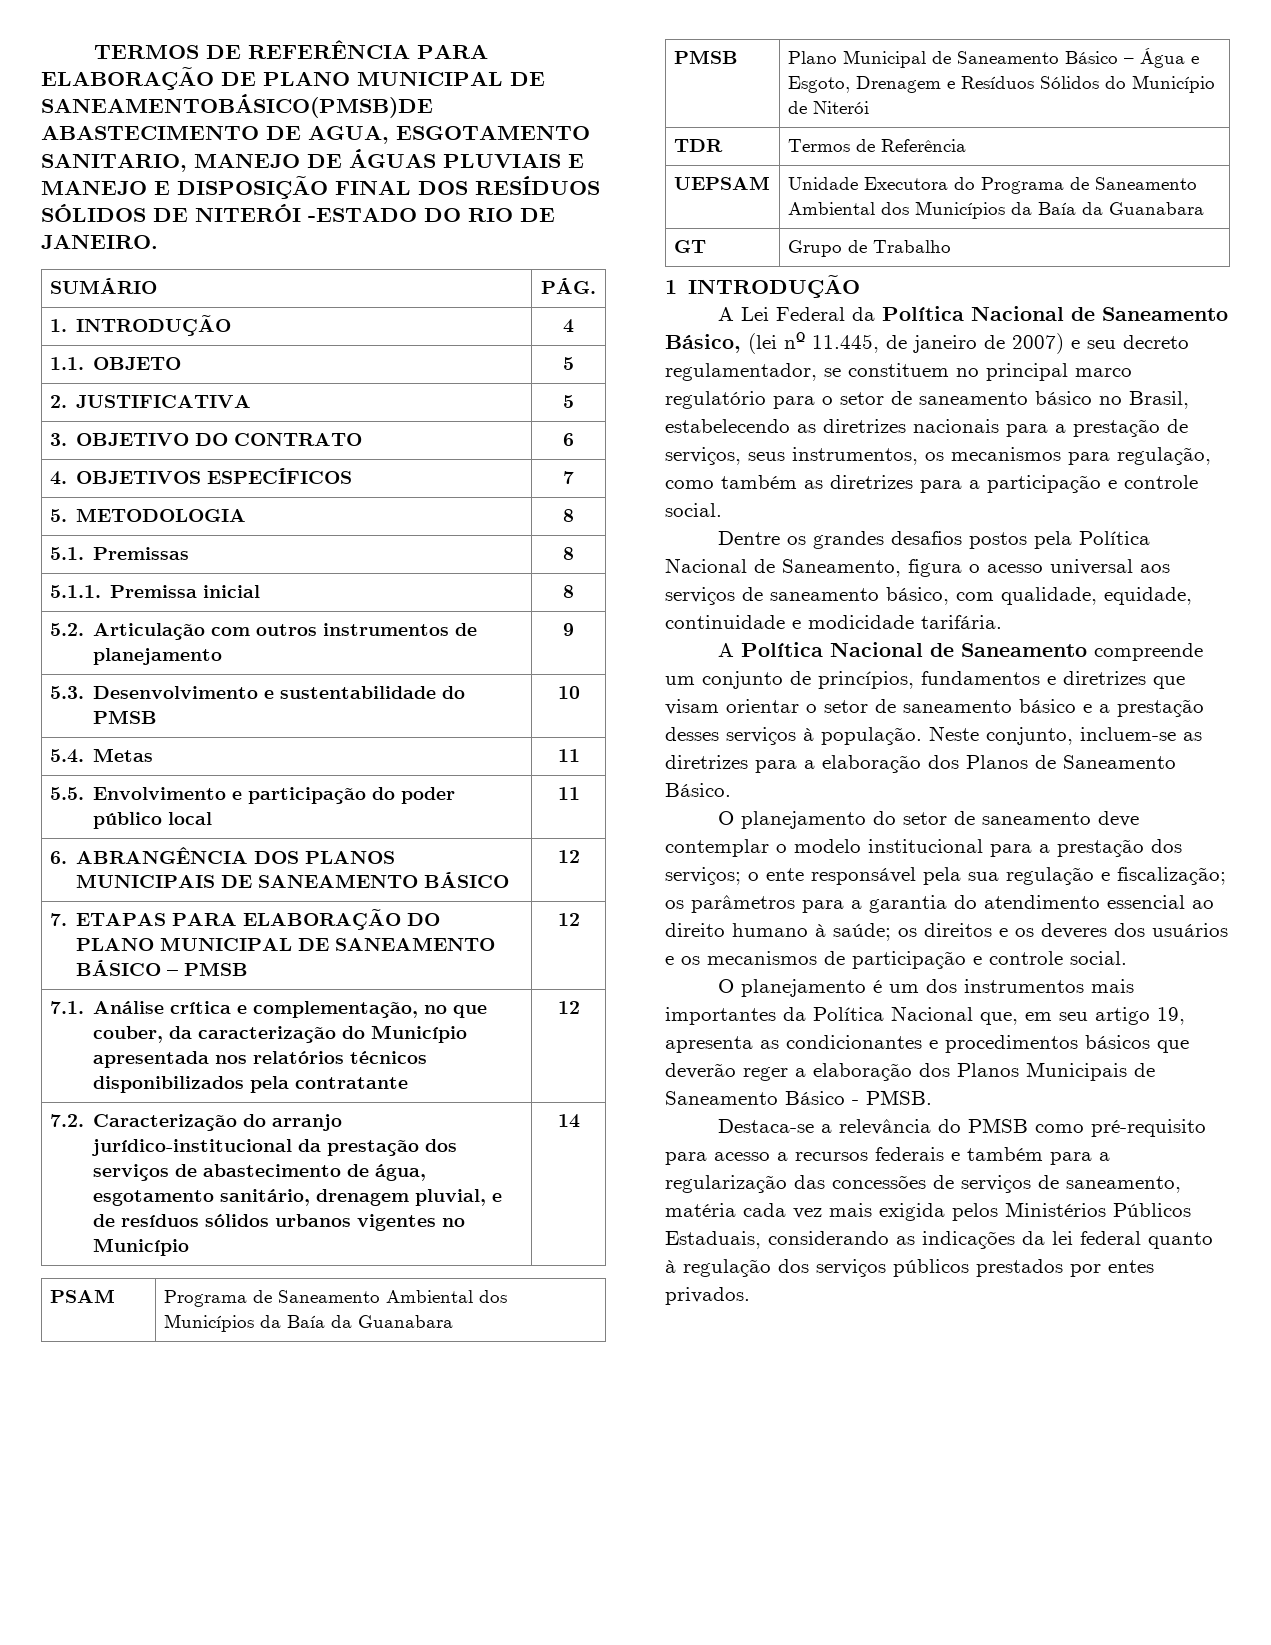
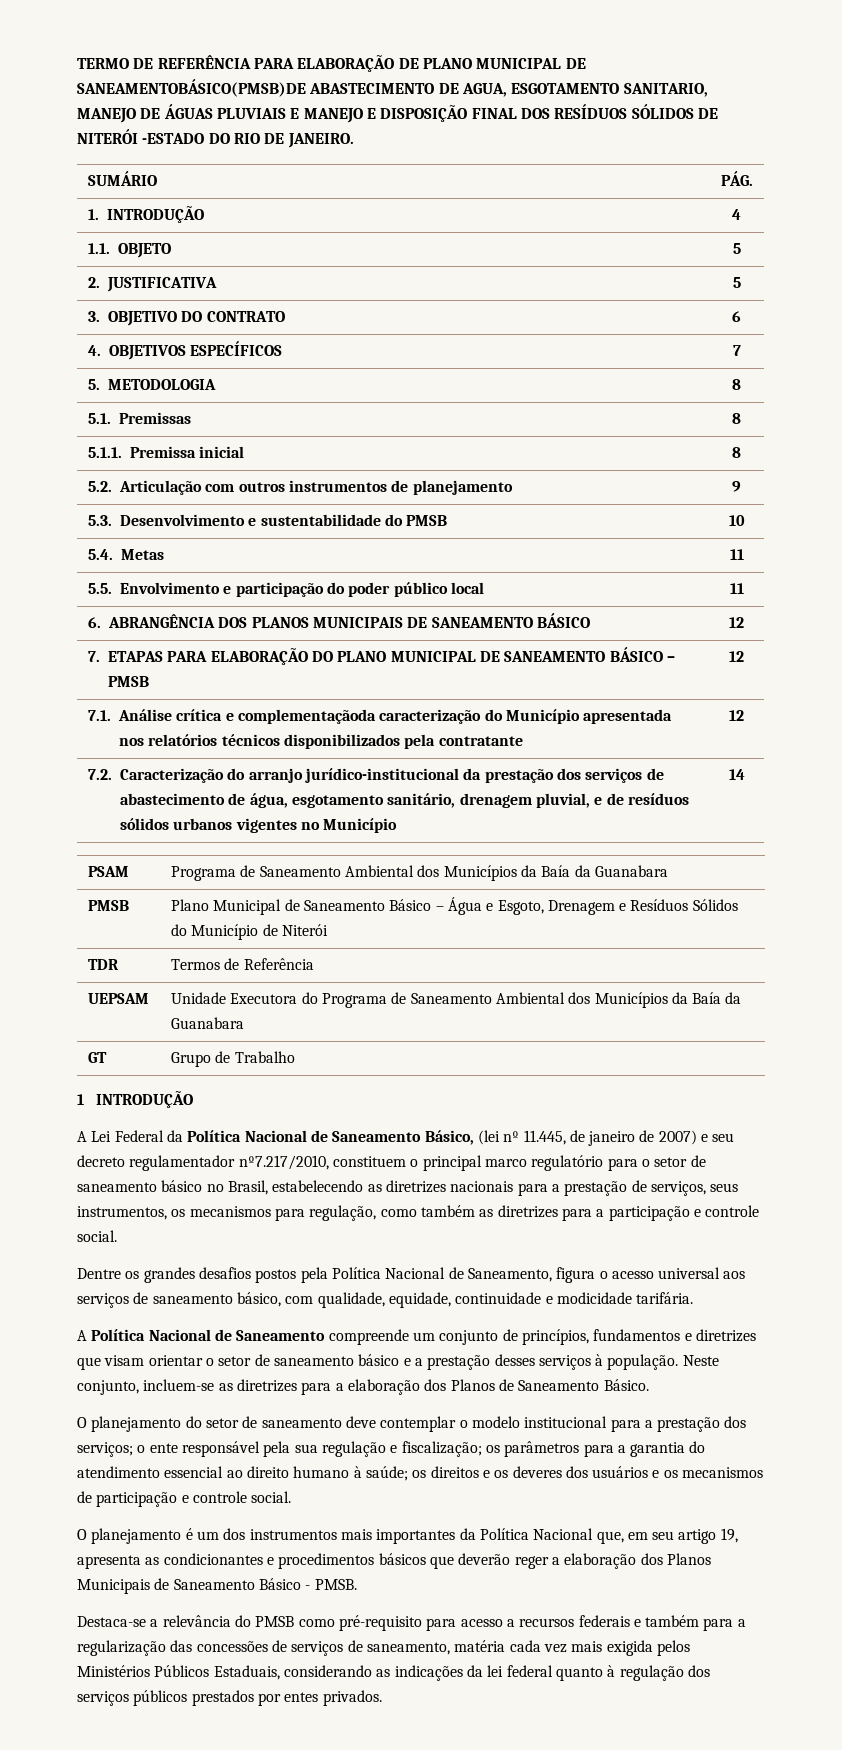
- TERMOS DE REFERÊNCIA PARA ELABORAÇÃO DE PLANO MUNICIPAL DE SANEAMENTOBÁSICO(PMSB)DE ABASTECIMENTO DE AGUA, ESGOTAMENTO SANITARIO, MANEJO DE ÁGUAS PLUVIAIS E MANEJO E DISPOSIÇÃO FINAL DOS RESÍDUOS SÓLIDOS DE NITERÓI -ESTADO DO RIO DE JANEIRO.
+ TERMO DE REFERÊNCIA PARA ELABORAÇÃO DE PLANO MUNICIPAL DE SANEAMENTOBÁSICO(PMSB)DE ABASTECIMENTO DE AGUA, ESGOTAMENTO SANITARIO, MANEJO DE ÁGUAS PLUVIAIS E MANEJO E DISPOSIÇÃO FINAL DOS RESÍDUOS SÓLIDOS DE NITERÓI -ESTADO DO RIO DE JANEIRO.
- 7.1. Análise crítica e complementação, no que couber, da caracterização do Município apresentada nos relatórios técnicos disponibilizados pela contratante | 12
+ 7.1. Análise crítica e complementaçãoda caracterização do Município apresentada nos relatórios técnicos disponibilizados pela contratante | 12
- A Lei Federal da Política Nacional de Saneamento Básico, (lei nº 11.445, de janeiro de 2007) e seu decreto regulamentador, se constituem no principal marco regulatório para o setor de saneamento básico no Brasil, estabelecendo as diretrizes nacionais para a prestação de serviços, seus instrumentos, os mecanismos para regulação, como também as diretrizes para a participação e controle social.
+ A Lei Federal da Política Nacional de Saneamento Básico, (lei nº 11.445, de janeiro de 2007) e seu decreto regulamentador nº7.217/2010, constituem o principal marco regulatório para o setor de saneamento básico no Brasil, estabelecendo as diretrizes nacionais para a prestação de serviços, seus instrumentos, os mecanismos para regulação, como também as diretrizes para a participação e controle social.

